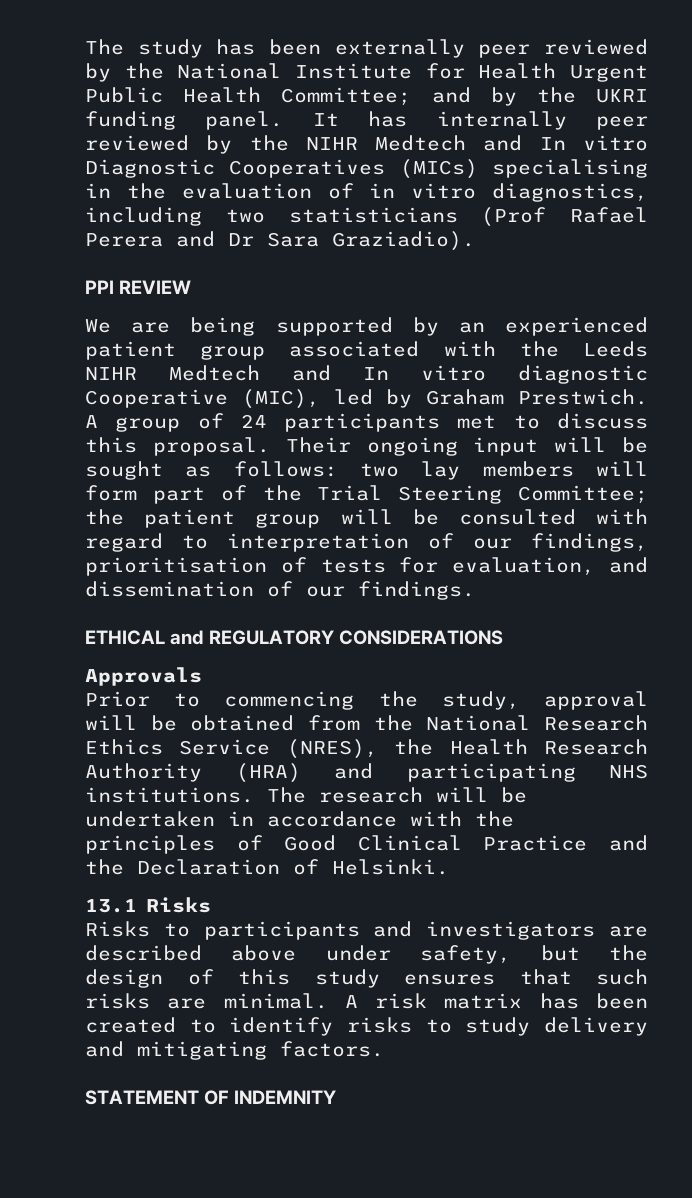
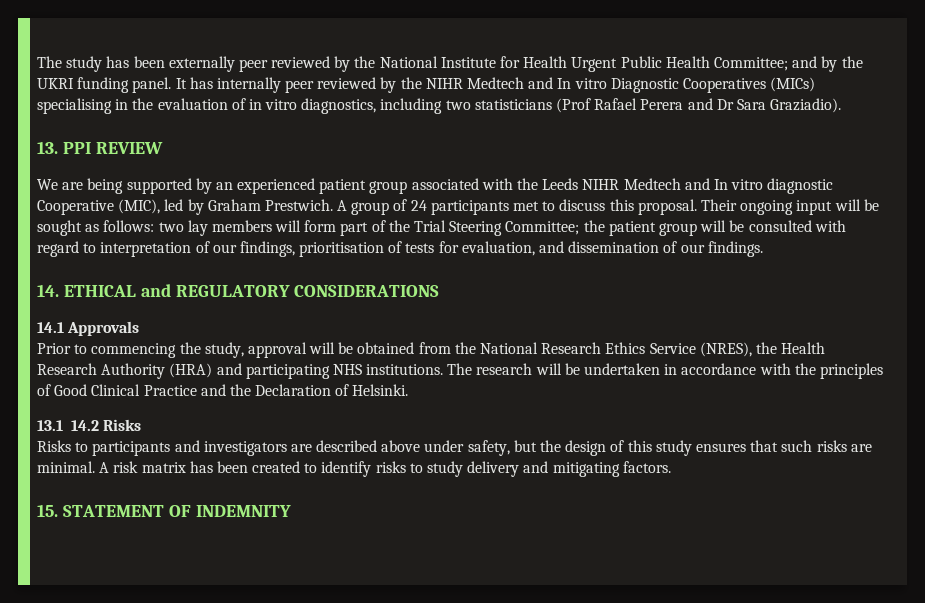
- PPI REVIEW
+ 13. PPI REVIEW
- ETHICAL and REGULATORY CONSIDERATIONS
+ 14. ETHICAL and REGULATORY CONSIDERATIONS
- Approvals
+ 14.1 Approvals
- 13.1 Risks
+ 13.1 14.2 Risks
- STATEMENT OF INDEMNITY
+ 15. STATEMENT OF INDEMNITY

